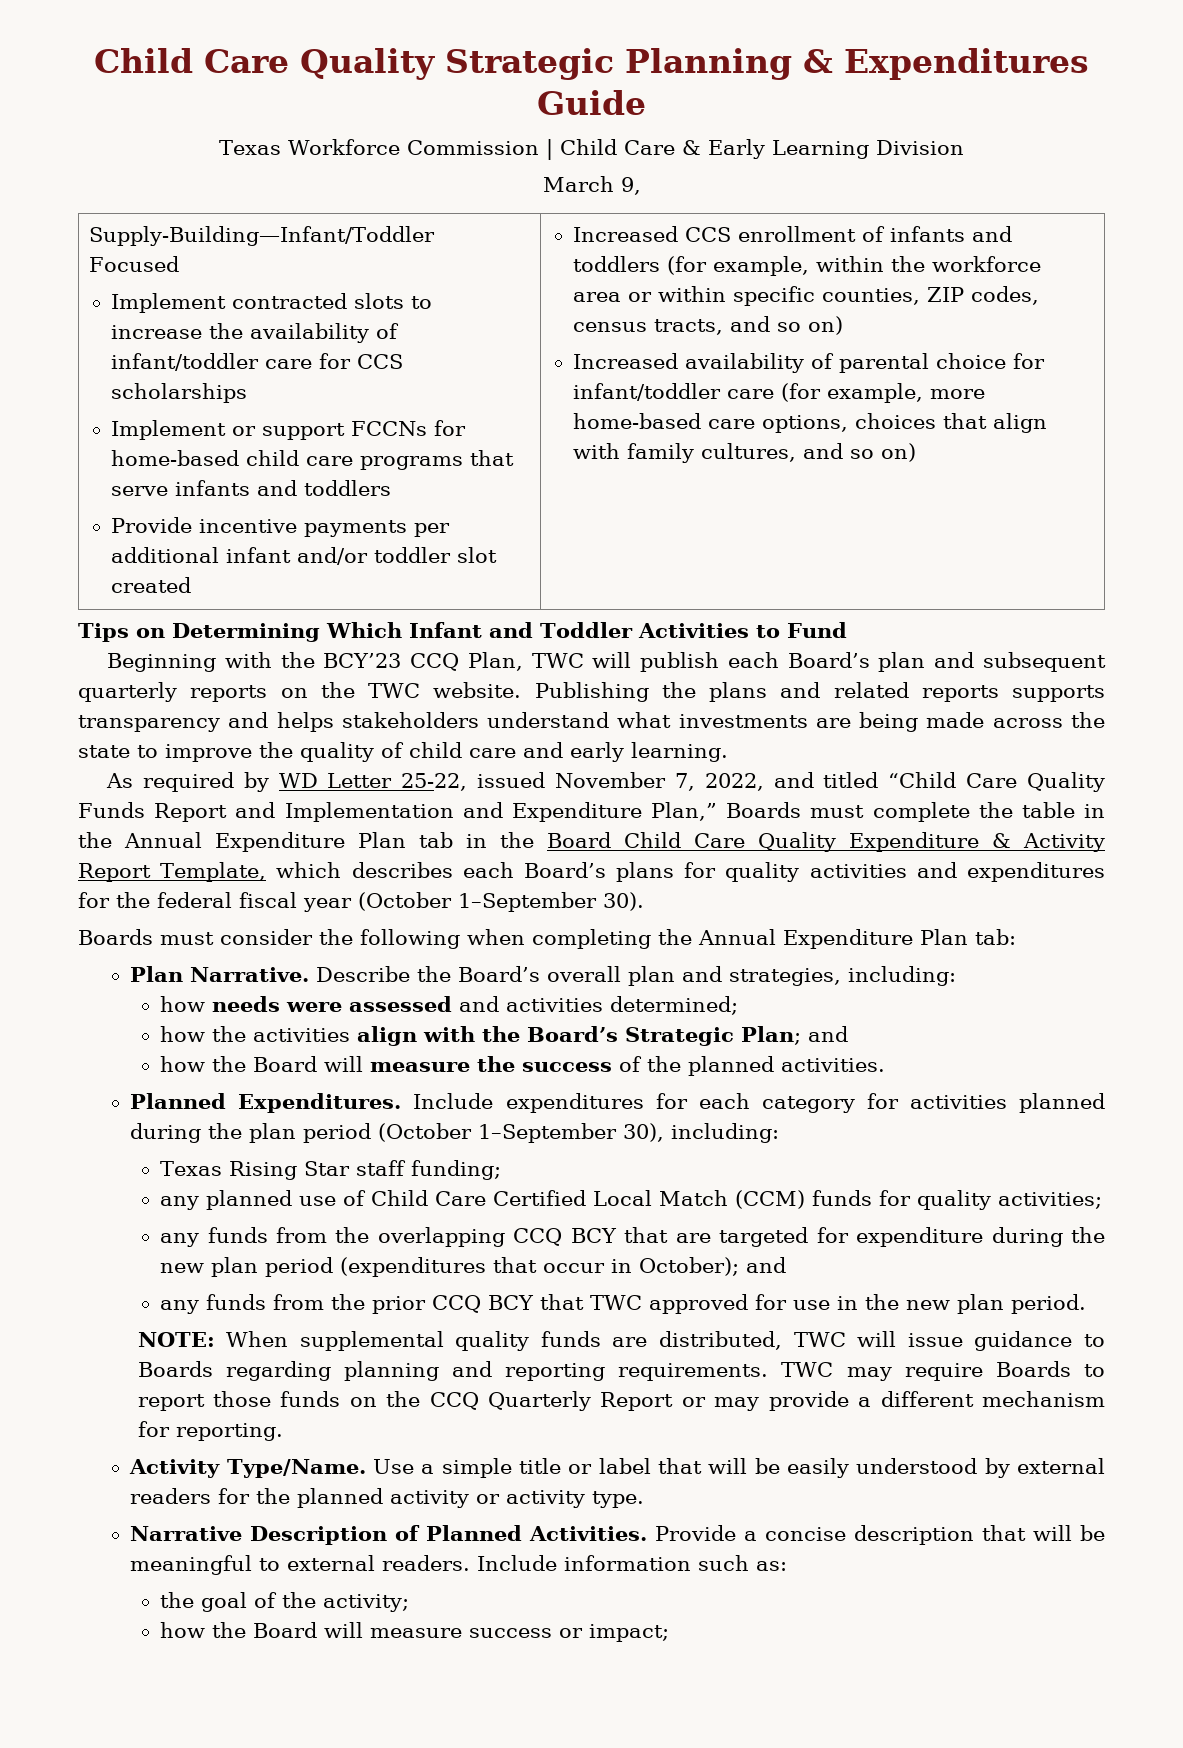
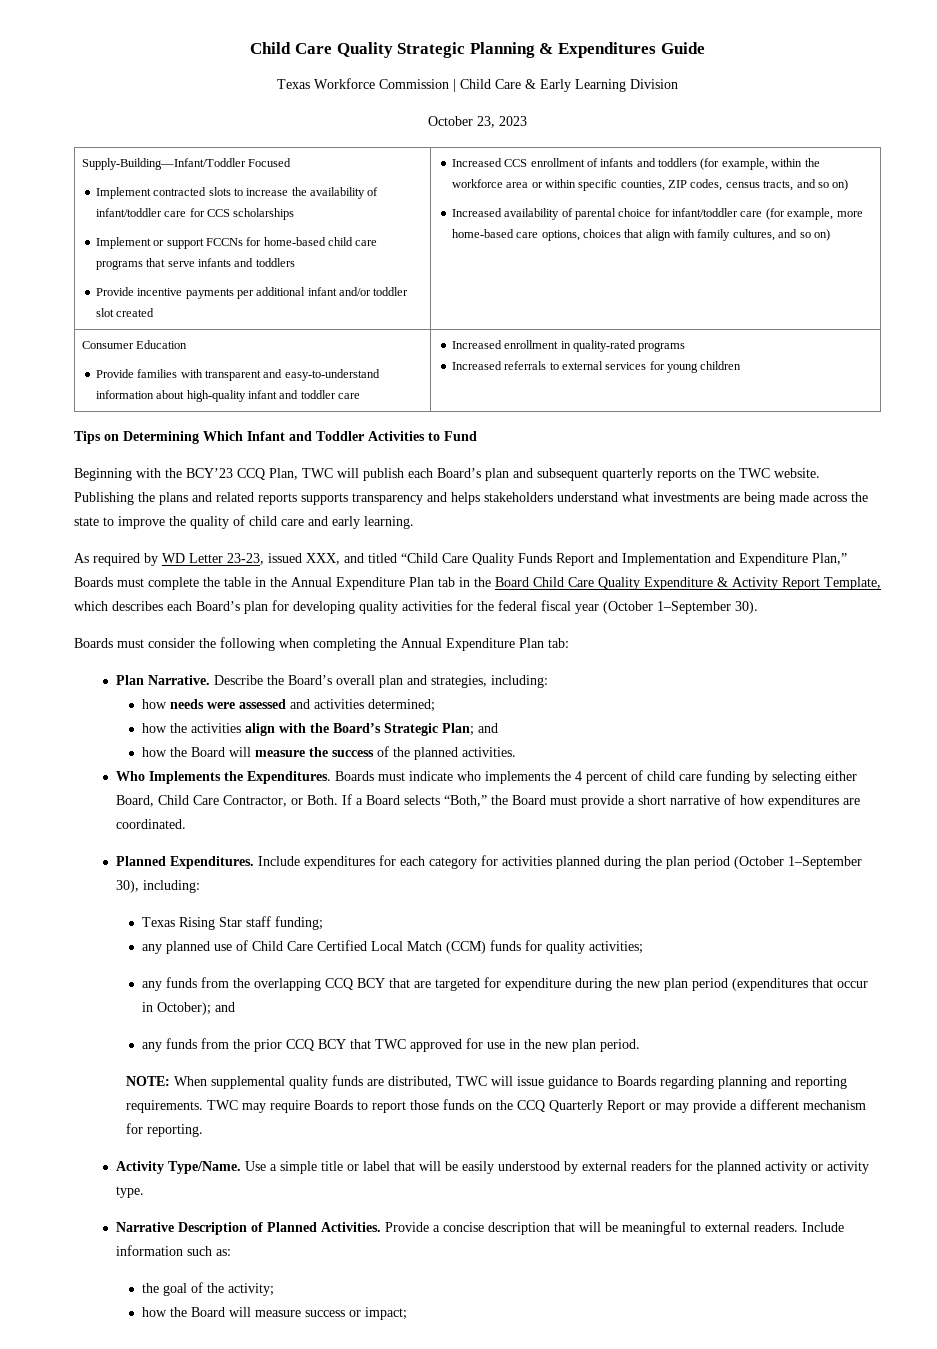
- March 9,
+ October 23, 2023
+ Consumer Education
+ Provide families with transparent and easy-to-understand information about high-quality infant and toddler care | Increased enrollment in quality-rated programs
+ Increased referrals to external services for young children
- As required by WD Letter 25-22, issued November 7, 2022, and titled “Child Care Quality Funds Report and Implementation and Expenditure Plan,” Boards must complete the table in the Annual Expenditure Plan tab in the Board Child Care Quality Expenditure & Activity Report Template, which describes each Board’s plans for quality activities and expenditures for the federal fiscal year (October 1–September 30).
+ As required by WD Letter 23-23, issued XXX, and titled “Child Care Quality Funds Report and Implementation and Expenditure Plan,” Boards must complete the table in the Annual Expenditure Plan tab in the Board Child Care Quality Expenditure & Activity Report Template, which describes each Board’s plan for developing quality activities for the federal fiscal year (October 1–September 30).
+ Who Implements the Expenditures. Boards must indicate who implements the 4 percent of child care funding by selecting either Board, Child Care Contractor, or Both. If a Board selects “Both,” the Board must provide a short narrative of how expenditures are coordinated.

